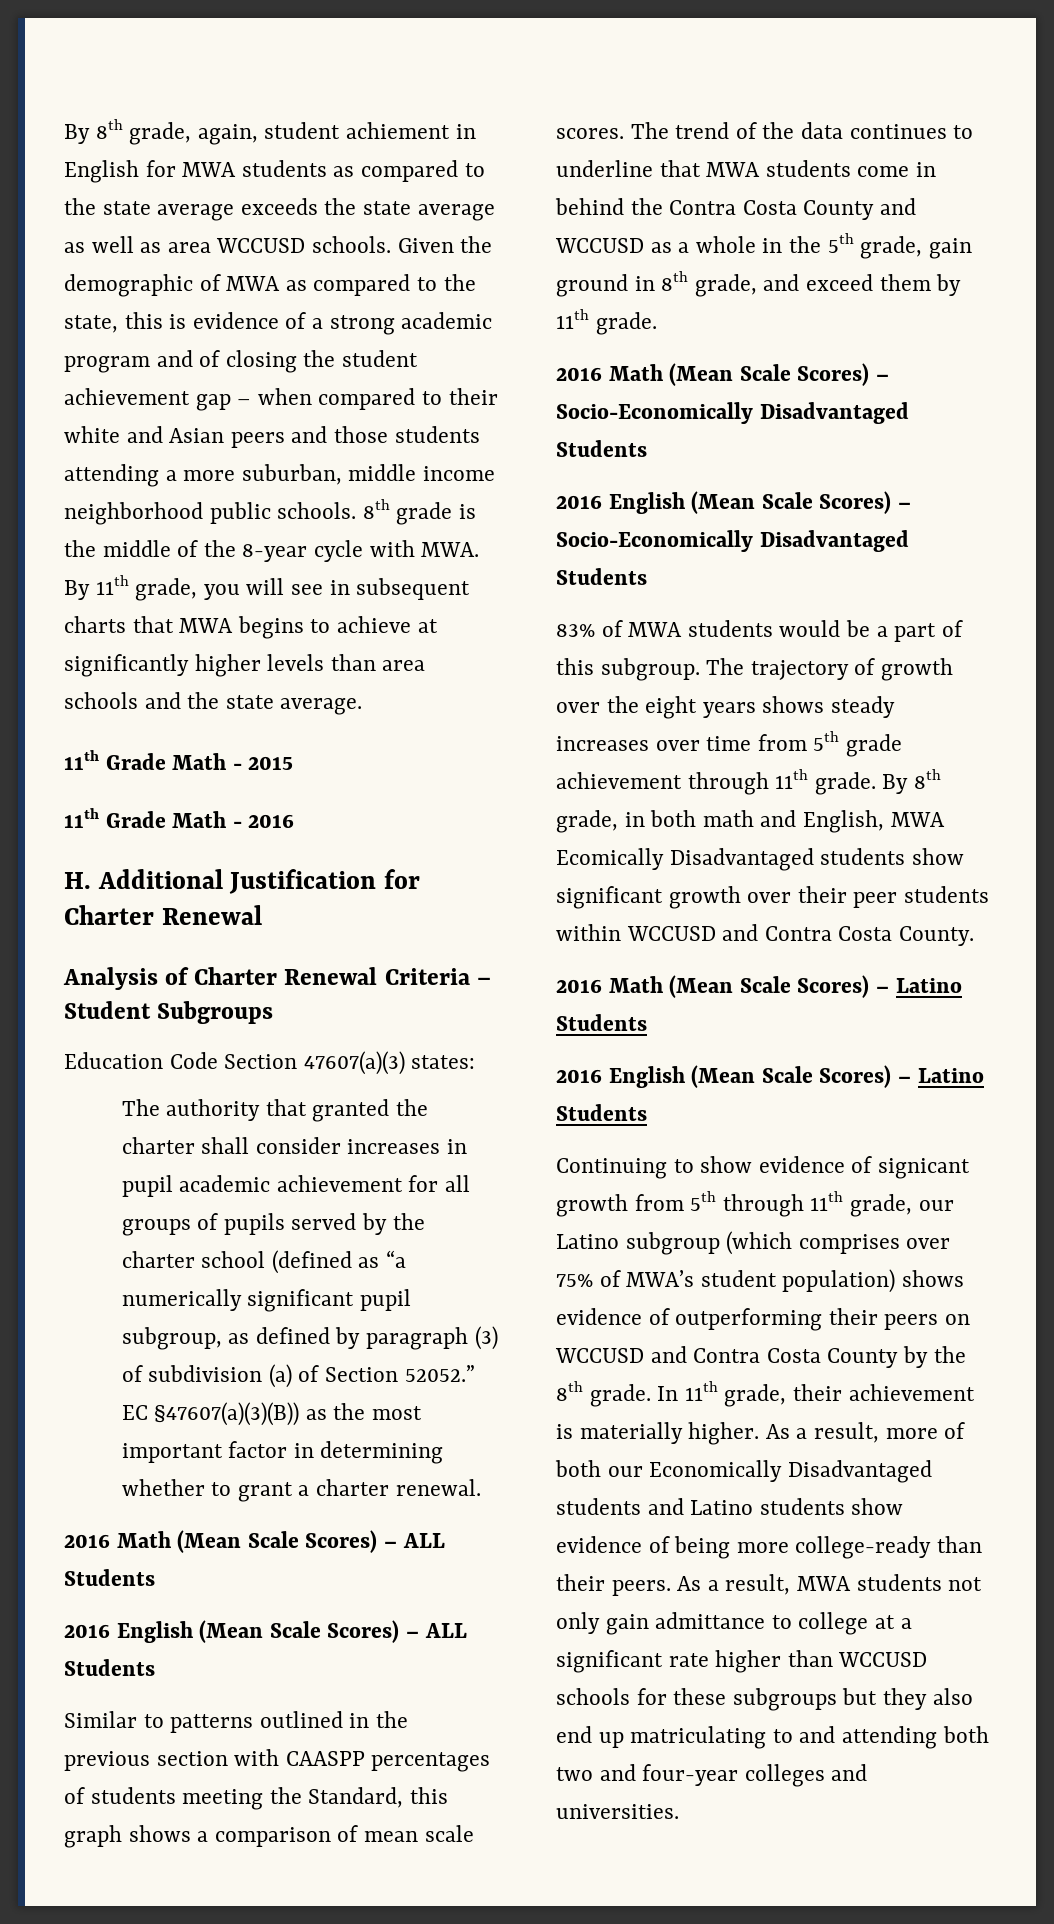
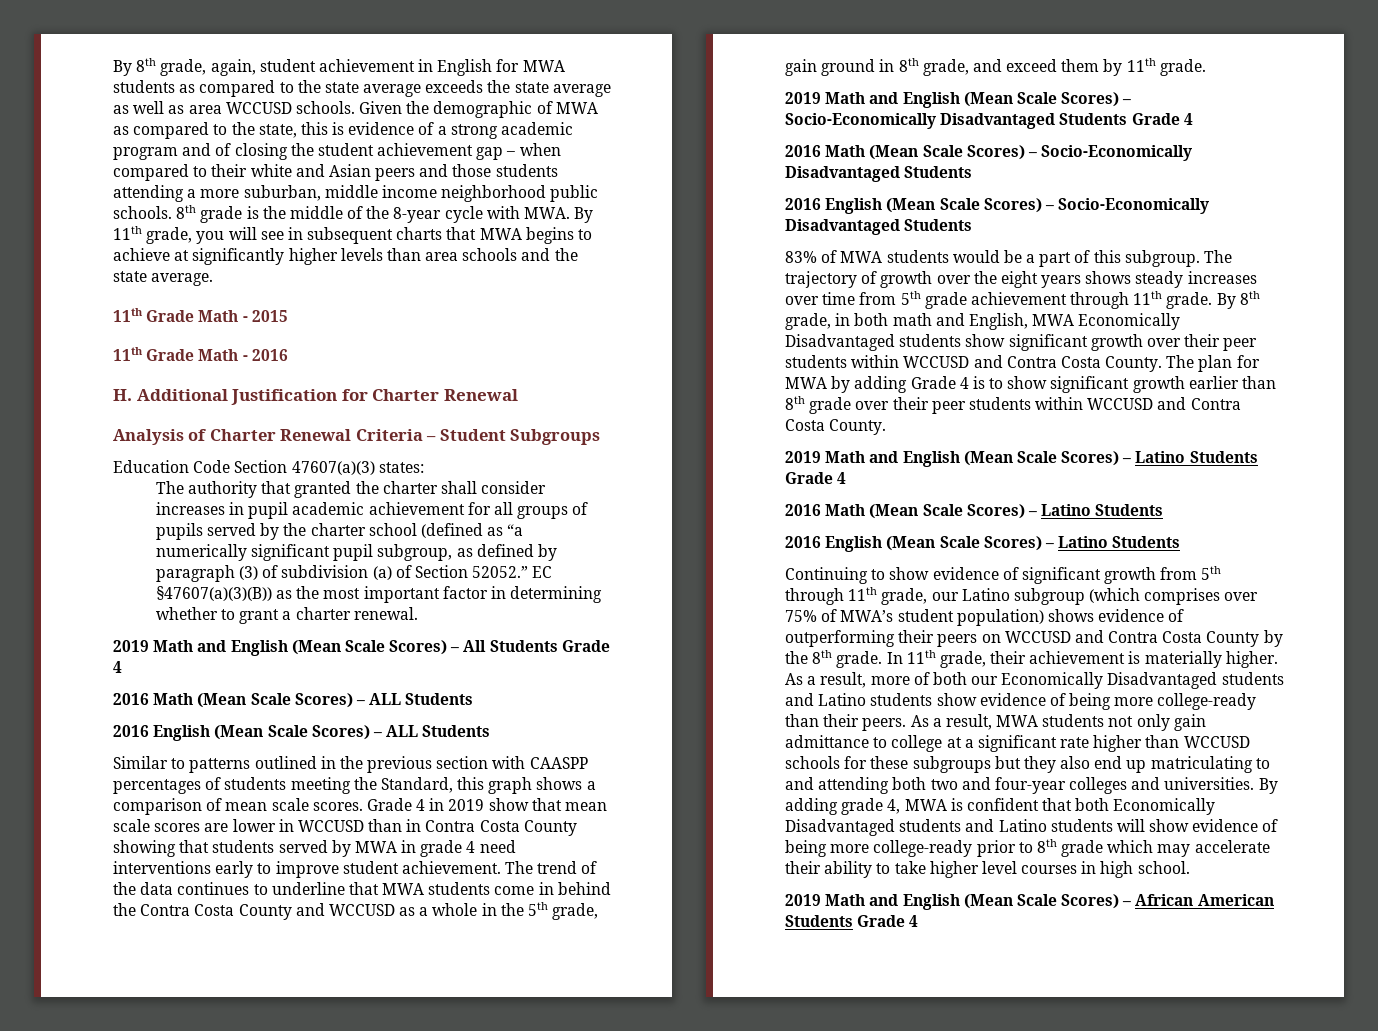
- By 8th grade, again, student achiement in English for MWA students as compared to the state average exceeds the state average as well as area WCCUSD schools.
+ By 8th grade, again, student achievement in English for MWA students as compared to the state average exceeds the state average as well as area WCCUSD schools.
+ 2019 Math and English (Mean Scale Scores) – All Students Grade 4
+ Grade 4 in 2019 show that mean scale scores are lower in WCCUSD than in Contra Costa County showing that students served by MWA in grade 4 need interventions early to improve student achievement.
+ 2019 Math and English (Mean Scale Scores) – Socio-Economically Disadvantaged Students Grade 4
- By 8th grade, in both math and English, MWA Ecomically Disadvantaged students show significant growth over their peer students within WCCUSD and Contra Costa County.
+ By 8th grade, in both math and English, MWA Economically Disadvantaged students show significant growth over their peer students within WCCUSD and Contra Costa County. The plan for MWA by adding Grade 4 is to show significant growth earlier than 8th grade over their peer students within WCCUSD and Contra Costa County.
+ 2019 Math and English (Mean Scale Scores) – Latino Students Grade 4
- Continuing to show evidence of signicant growth from 5th through 11th grade, our Latino subgroup (which comprises over 75% of MWA’s student population) shows evidence of outperforming their peers on WCCUSD and Contra Costa County by the 8th grade.
+ Continuing to show evidence of significant growth from 5th through 11th grade, our Latino subgroup (which comprises over 75% of MWA’s student population) shows evidence of outperforming their peers on WCCUSD and Contra Costa County by the 8th grade.
+ By adding grade 4, MWA is confident that both Economically Disadvantaged students and Latino students will show evidence of being more college-ready prior to 8th grade which may accelerate their ability to take higher level courses in high school.
+ 2019 Math and English (Mean Scale Scores) – African American Students Grade 4

